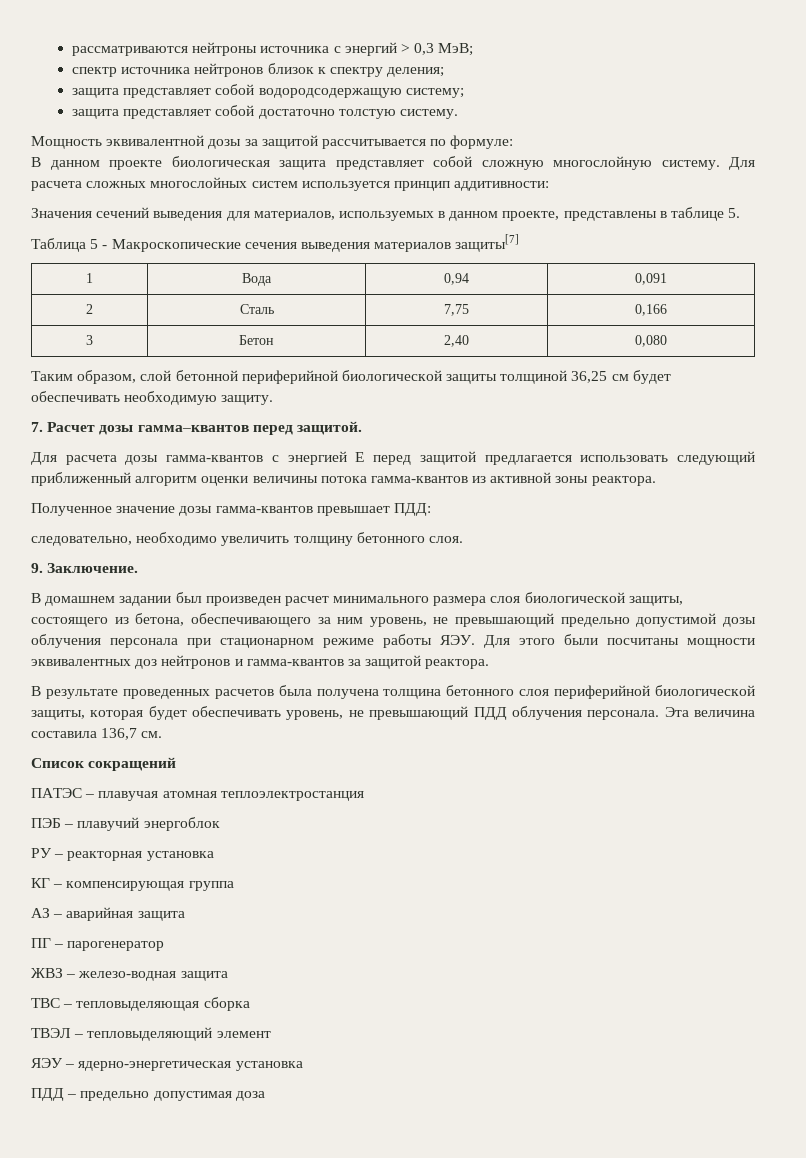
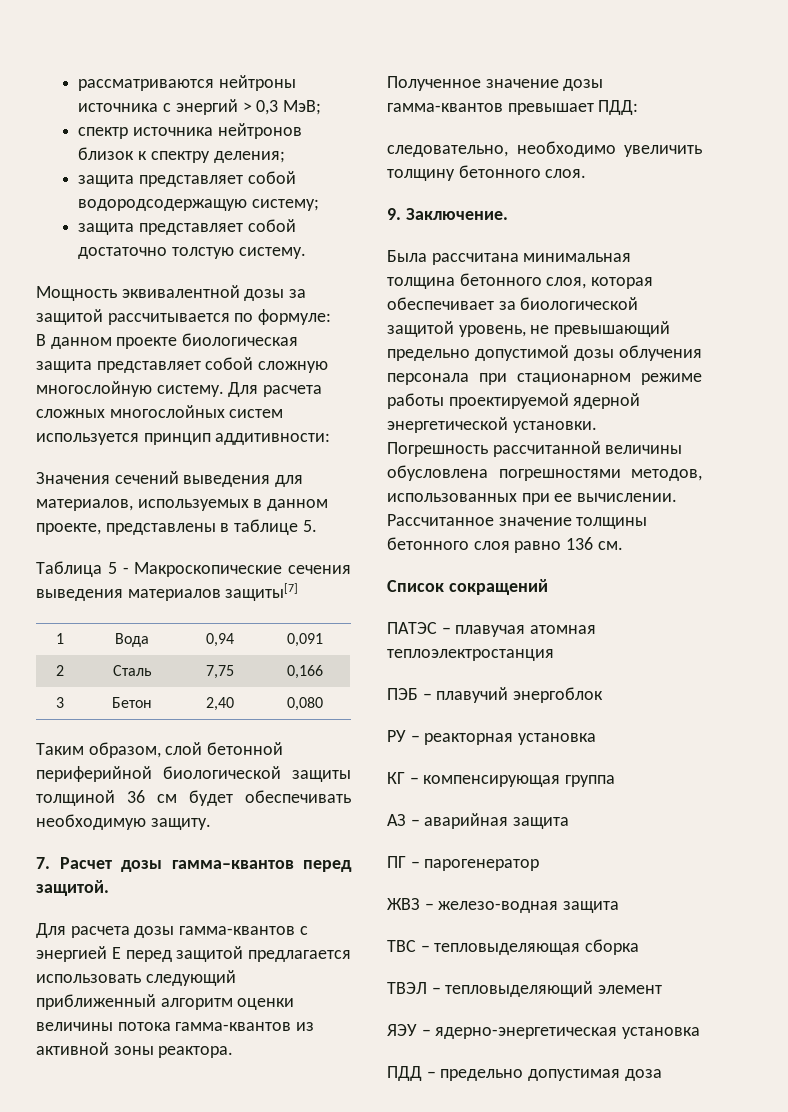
- Таким образом, слой бетонной периферийной биологической защиты толщиной 36,25 см будет обеспечивать необходимую защиту.
+ Таким образом, слой бетонной периферийной биологической защиты толщиной 36 см будет обеспечивать необходимую защиту.
- В домашнем задании был произведен расчет минимального размера слоя биологической защиты, состоящего из бетона, обеспечивающего за ним уровень, не превышающий предельно допустимой дозы облучения персонала при стационарном режиме работы ЯЭУ. Для этого были посчитаны мощности эквивалентных доз нейтронов и гамма-квантов за защитой реактора.
- В результате проведенных расчетов была получена толщина бетонного слоя периферийной биологической защиты, которая будет обеспечивать уровень, не превышающий ПДД облучения персонала. Эта величина составила 136,7 см.
+ Была рассчитана минимальная толщина бетонного слоя, которая обеспечивает за биологической защитой уровень, не превышающий предельно допустимой дозы облучения персонала при стационарном режиме работы проектируемой ядерной энергетической установки. Погрешность рассчитанной величины обусловлена погрешностями методов, использованных при ее вычислении. Рассчитанное значение толщины бетонного слоя равно 136 см.

